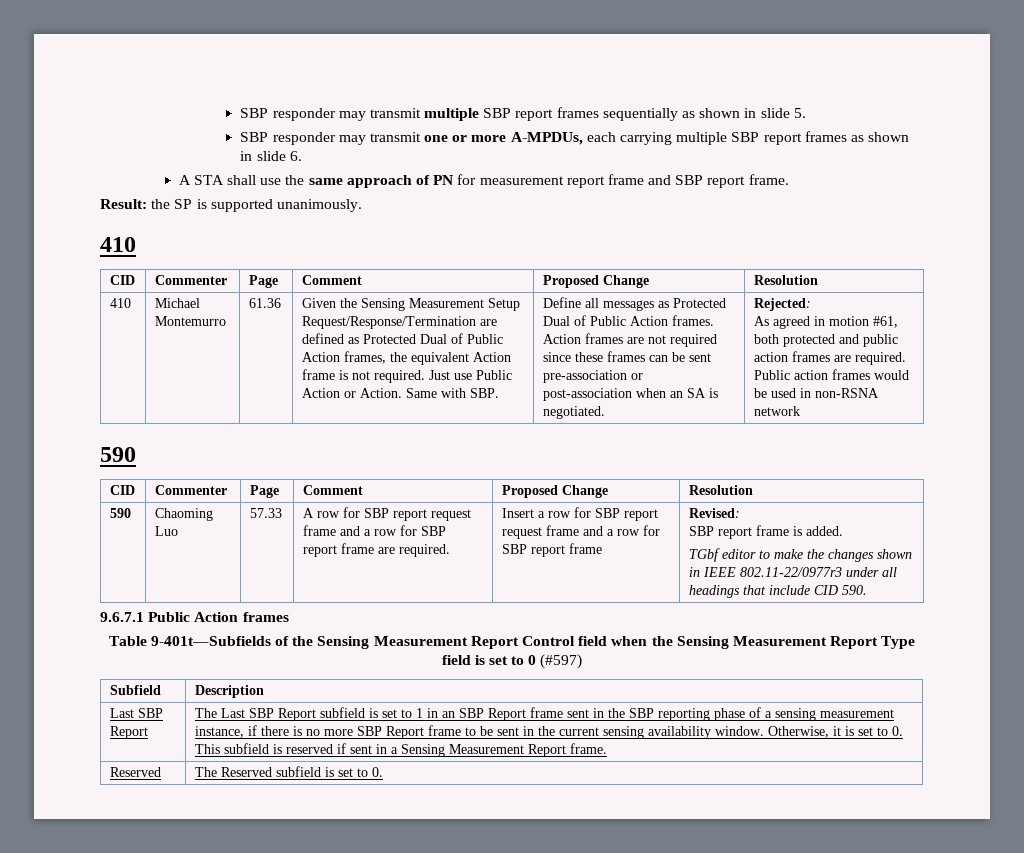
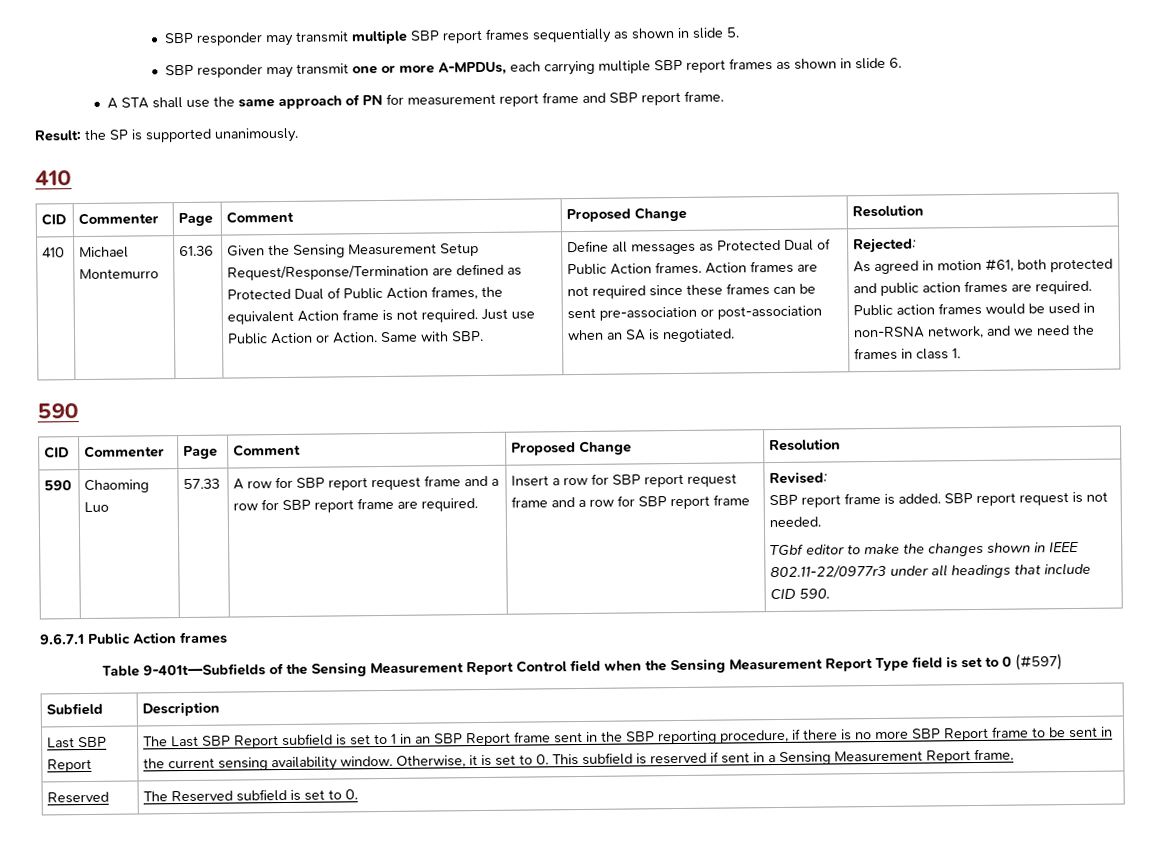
- Public action frames would be used in non-RSNA network
+ Public action frames would be used in non-RSNA network, and we need the frames in class 1.
+ SBP report request is not needed.
- The Last SBP Report subfield is set to 1 in an SBP Report frame sent in the SBP reporting phase of a sensing measurement instance, if there is no more SBP Report frame to be sent in the current sensing availability window.
+ The Last SBP Report subfield is set to 1 in an SBP Report frame sent in the SBP reporting procedure, if there is no more SBP Report frame to be sent in the current sensing availability window.

